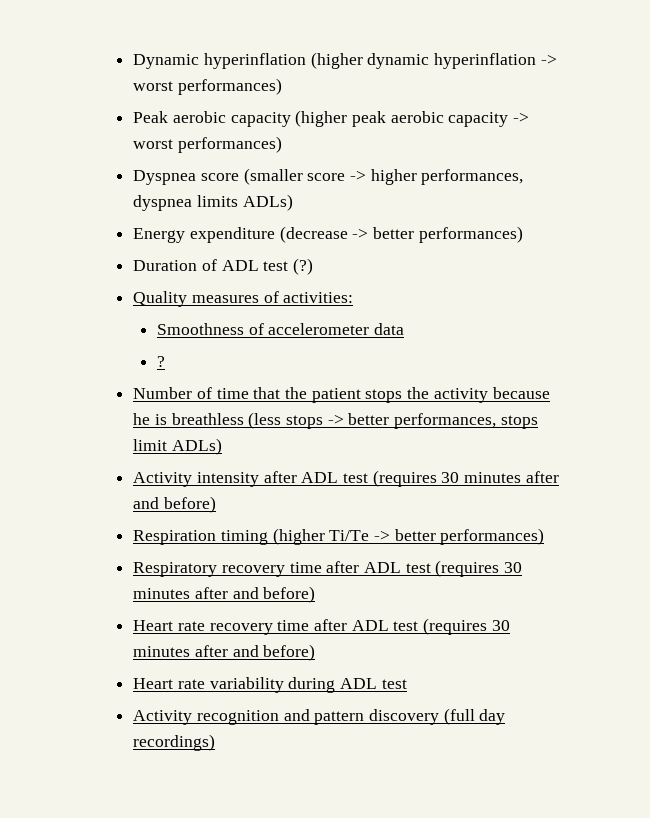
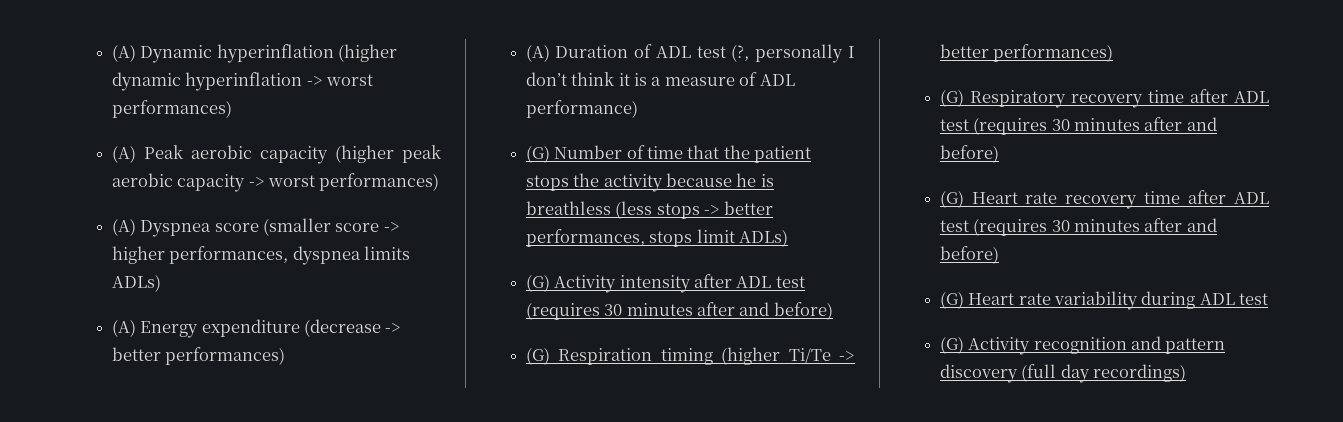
- Dynamic hyperinflation (higher dynamic hyperinflation -> worst performances)
+ (A) Dynamic hyperinflation (higher dynamic hyperinflation -> worst performances)
- Peak aerobic capacity (higher peak aerobic capacity -> worst performances)
+ (A) Peak aerobic capacity (higher peak aerobic capacity -> worst performances)
- Dyspnea score (smaller score -> higher performances, dyspnea limits ADLs)
+ (A) Dyspnea score (smaller score -> higher performances, dyspnea limits ADLs)
- Energy expenditure (decrease -> better performances)
+ (A) Energy expenditure (decrease -> better performances)
- Duration of ADL test (?)
- Quality measures of activities:
- Smoothness of accelerometer data
- ?
- Number of time that the patient stops the activity because he is breathless (less stops -> better performances, stops limit ADLs)
+ (A) Duration of ADL test (?, personally I don’t think it is a measure of ADL performance)
+ (G) Number of time that the patient stops the activity because he is breathless (less stops -> better performances, stops limit ADLs)
- Activity intensity after ADL test (requires 30 minutes after and before)
+ (G) Activity intensity after ADL test (requires 30 minutes after and before)
- Respiration timing (higher Ti/Te -> better performances)
+ (G) Respiration timing (higher Ti/Te -> better performances)
- Respiratory recovery time after ADL test (requires 30 minutes after and before)
+ (G) Respiratory recovery time after ADL test (requires 30 minutes after and before)
- Heart rate recovery time after ADL test (requires 30 minutes after and before)
+ (G) Heart rate recovery time after ADL test (requires 30 minutes after and before)
- Heart rate variability during ADL test
+ (G) Heart rate variability during ADL test
- Activity recognition and pattern discovery (full day recordings)
+ (G) Activity recognition and pattern discovery (full day recordings)

